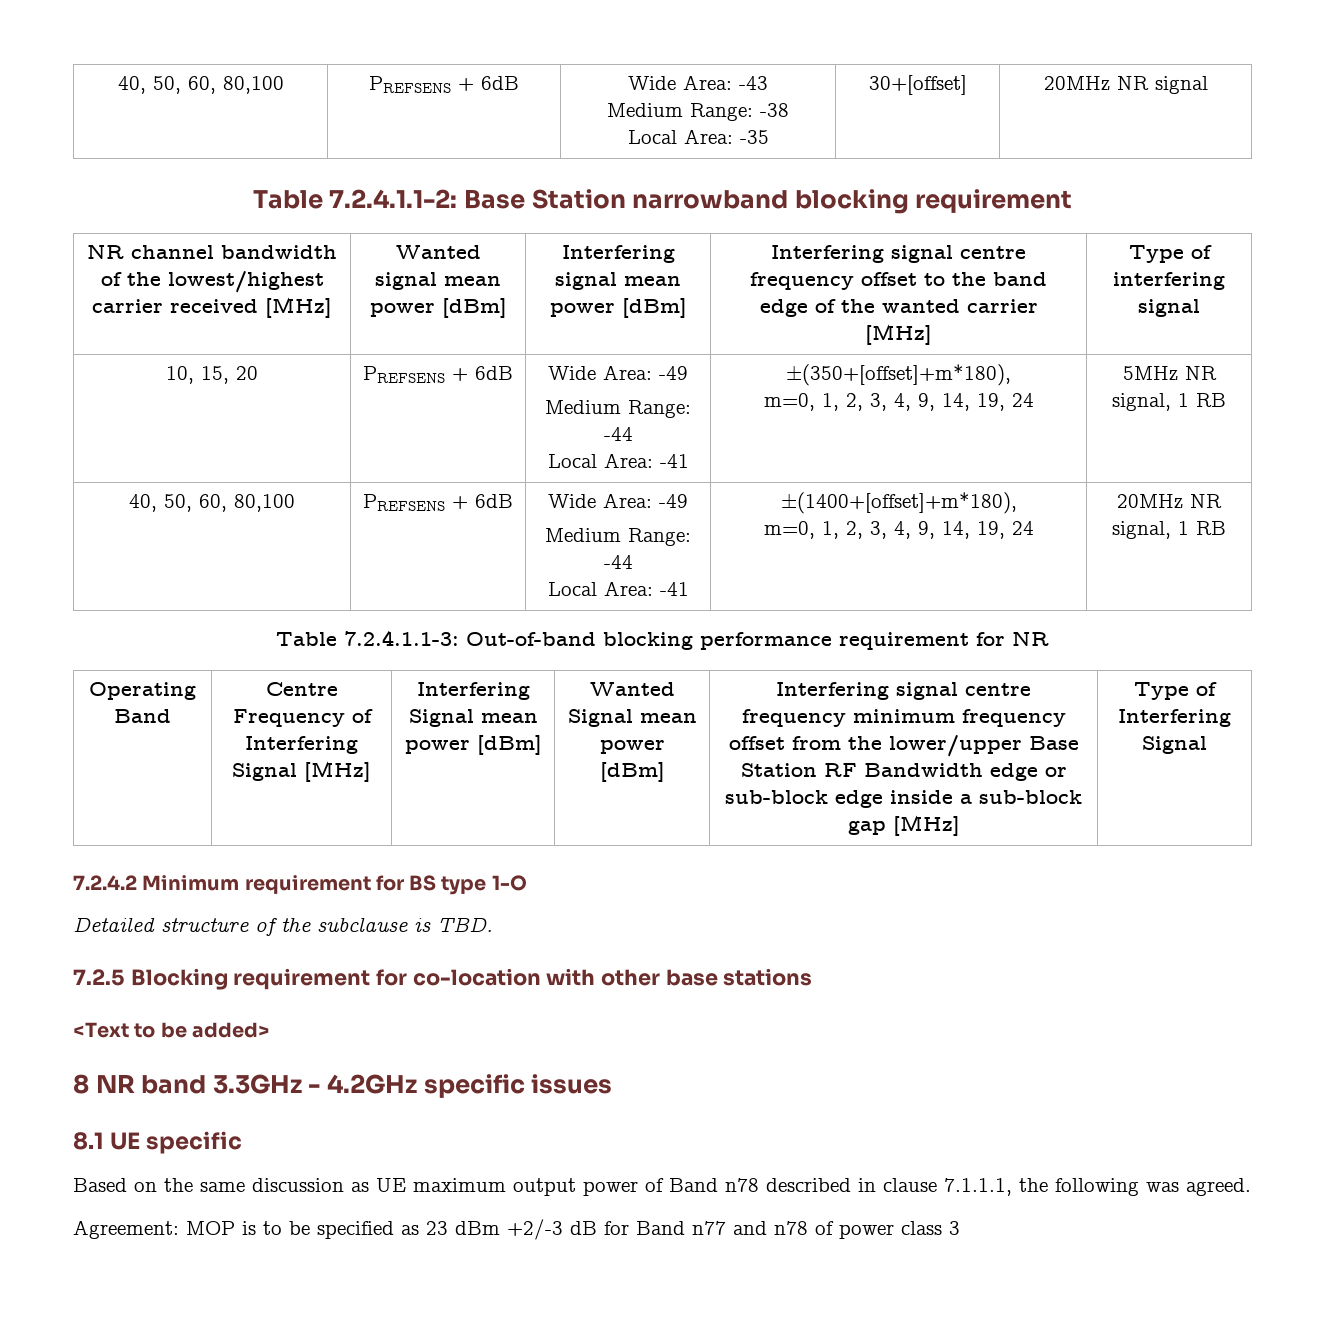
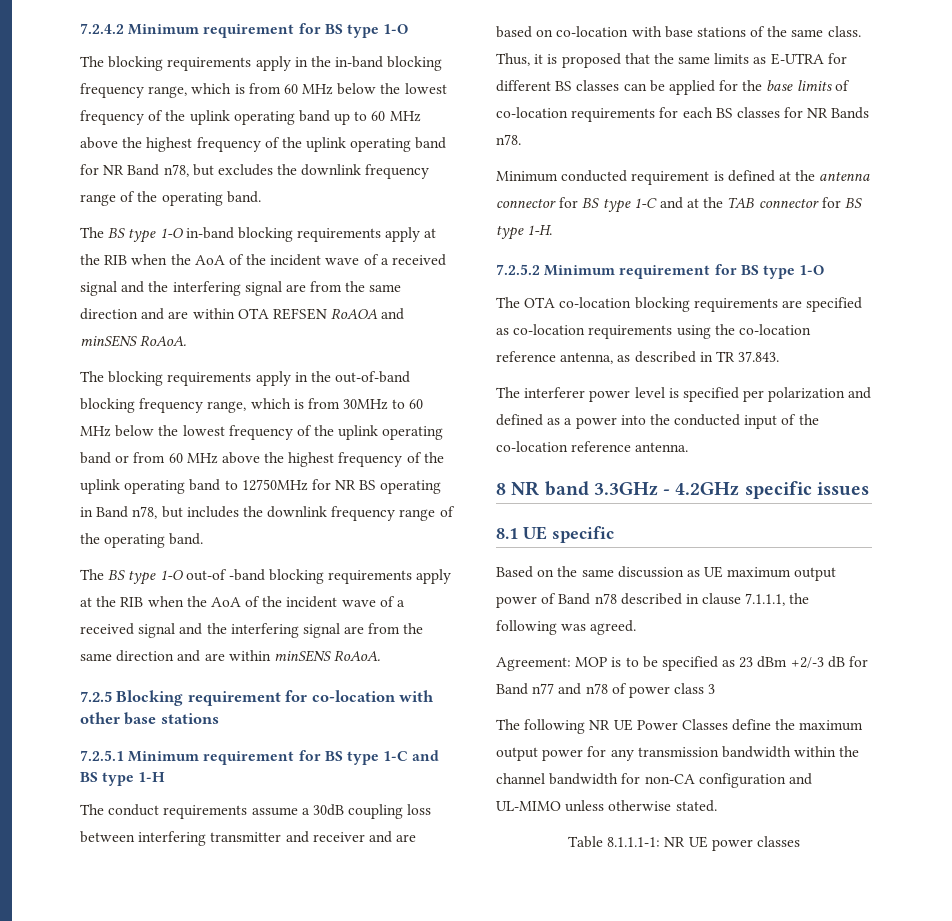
- 40, 50, 60, 80,100 | PREFSENS + 6dB | Wide Area: -43
- Medium Range: -38
- Local Area: -35 | 30+[offset] | 20MHz NR signal
- Table 7.2.4.1.1-2: Base Station narrowband blocking requirement
- NR channel bandwidth of the lowest/highest carrier received [MHz] | Wanted signal mean power [dBm] | Interfering signal mean power [dBm] | Interfering signal centre frequency offset to the band edge of the wanted carrier [MHz] | Type of interfering signal
- 10, 15, 20 | PREFSENS + 6dB | Wide Area: -49
- Medium Range: -44
- Local Area: -41 | ±(350+[offset]+m*180),
- m=0, 1, 2, 3, 4, 9, 14, 19, 24 | 5MHz NR signal, 1 RB
- 40, 50, 60, 80,100 | PREFSENS + 6dB | Wide Area: -49
- Medium Range: -44
- Local Area: -41 | ±(1400+[offset]+m*180),
- m=0, 1, 2, 3, 4, 9, 14, 19, 24 | 20MHz NR signal, 1 RB
- Table 7.2.4.1.1-3: Out-of-band blocking performance requirement for NR
- Operating Band | Centre Frequency of Interfering Signal [MHz] | Interfering Signal mean power [dBm] | Wanted Signal mean power [dBm] | Interfering signal centre frequency minimum frequency offset from the lower/upper Base Station RF Bandwidth edge or sub-block edge inside a sub-block gap [MHz] | Type of Interfering Signal
- Detailed structure of the subclause is TBD.
+ The blocking requirements apply in the in-band blocking frequency range, which is from 60 MHz below the lowest frequency of the uplink operating band up to 60 MHz above the highest frequency of the uplink operating band for NR Band n78, but excludes the downlink frequency range of the operating band.
+ The BS type 1-O in-band blocking requirements apply at the RIB when the AoA of the incident wave of a received signal and the interfering signal are from the same direction and are within OTA REFSEN RoAOA and minSENS RoAoA.
+ The blocking requirements apply in the out-of-band blocking frequency range, which is from 30MHz to 60 MHz below the lowest frequency of the uplink operating band or from 60 MHz above the highest frequency of the uplink operating band to 12750MHz for NR BS operating in Band n78, but includes the downlink frequency range of the operating band.
+ The BS type 1-O out-of -band blocking requirements apply at the RIB when the AoA of the incident wave of a received signal and the interfering signal are from the same direction and are within minSENS RoAoA.
- <Text to be added>
+ 7.2.5.1 Minimum requirement for BS type 1-C and BS type 1-H
+ The conduct requirements assume a 30dB coupling loss between interfering transmitter and receiver and are based on co-location with base stations of the same class. Thus, it is proposed that the same limits as E-UTRA for different BS classes can be applied for the base limits of co-location requirements for each BS classes for NR Bands n78.
+ Minimum conducted requirement is defined at the antenna connector for BS type 1-C and at the TAB connector for BS type 1-H.
+ 7.2.5.2 Minimum requirement for BS type 1-O
+ The OTA co-location blocking requirements are specified as co-location requirements using the co-location reference antenna, as described in TR 37.843.
+ The interferer power level is specified per polarization and defined as a power into the conducted input of the co-location reference antenna.
+ The following NR UE Power Classes define the maximum output power for any transmission bandwidth within the channel bandwidth for non-CA configuration and UL-MIMO unless otherwise stated.
+ Table 8.1.1.1-1: NR UE power classes

